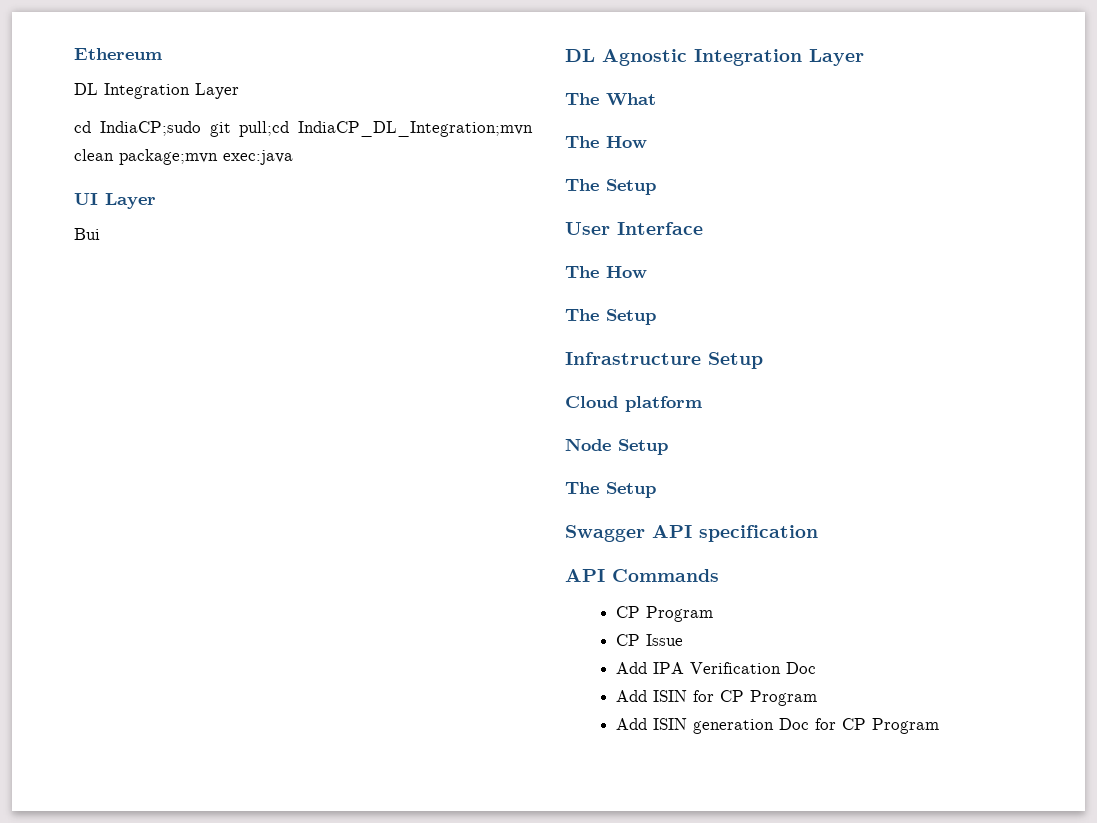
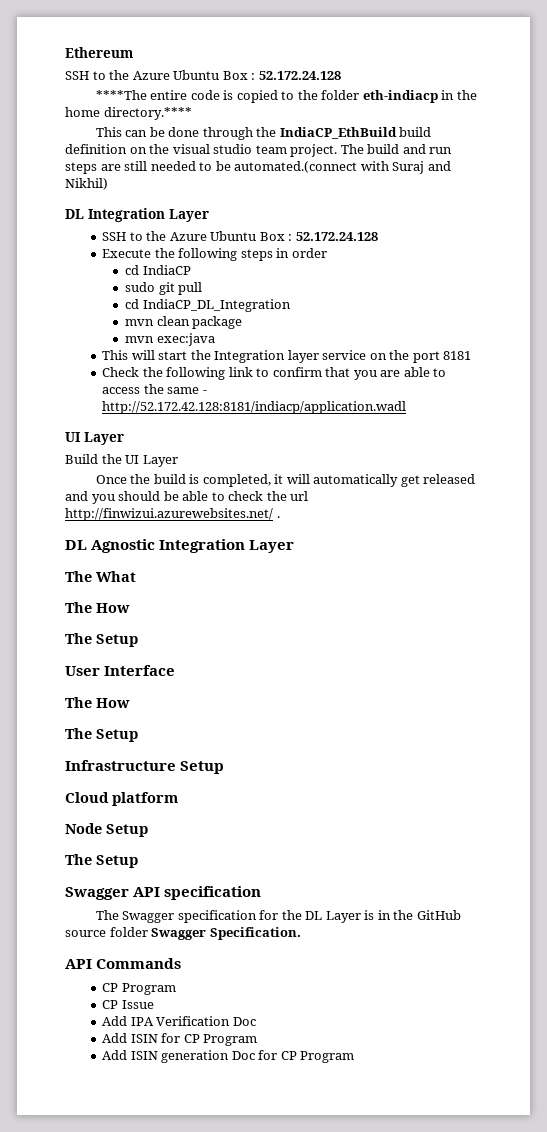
  Ethereum
+ SSH to the Azure Ubuntu Box : 52.172.24.128
+ ****The entire code is copied to the folder eth-indiacp in the home directory.****
+ This can be done through the IndiaCP_EthBuild build definition on the visual studio team project. The build and run steps are still needed to be automated.(connect with Suraj and Nikhil)
  DL Integration Layer
- cd IndiaCP;sudo git pull;cd IndiaCP_DL_Integration;mvn clean package;mvn exec:java
+ SSH to the Azure Ubuntu Box : 52.172.24.128
+ Execute the following steps in order
+ cd IndiaCP
+ sudo git pull
+ cd IndiaCP_DL_Integration
+ mvn clean package
+ mvn exec:java
+ This will start the Integration layer service on the port 8181
+ Check the following link to confirm that you are able to access the same - http://52.172.42.128:8181/indiacp/application.wadl
  UI Layer
- Bui
+ Build the UI Layer
+ Once the build is completed, it will automatically get released and you should be able to check the url http://finwizui.azurewebsites.net/ .
+ The Swagger specification for the DL Layer is in the GitHub source folder Swagger Specification.

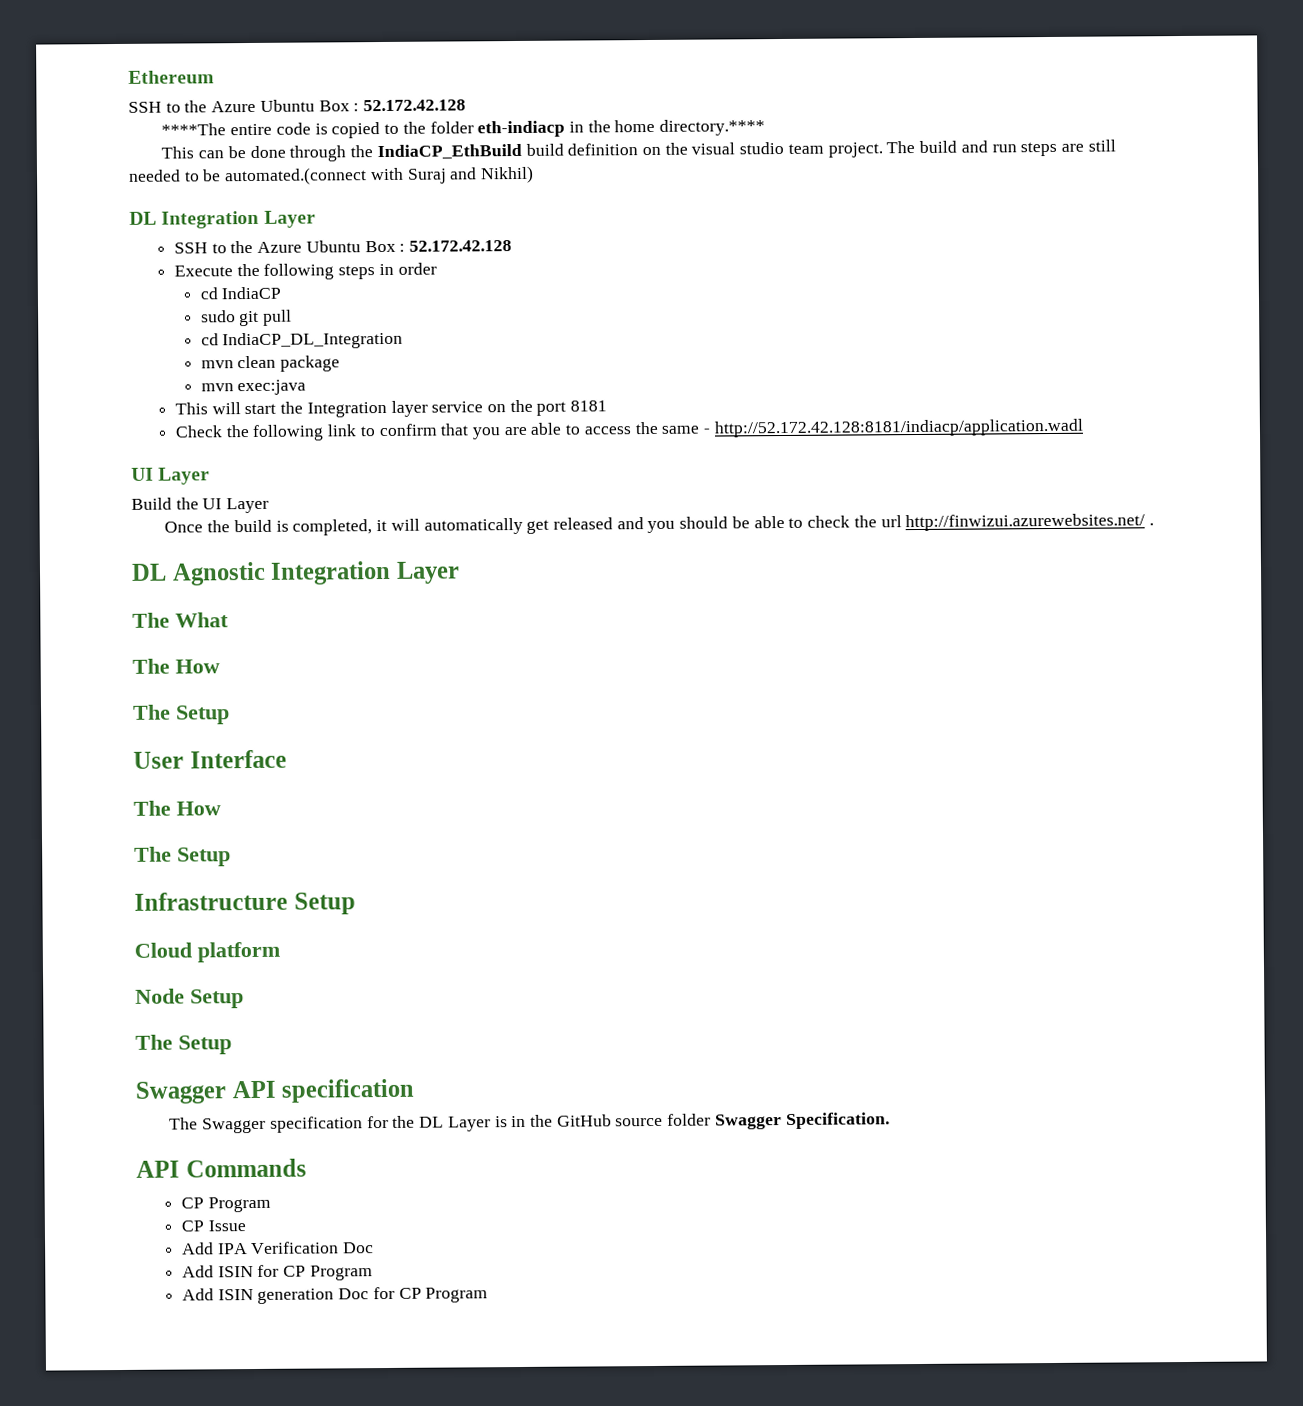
  Ethereum
- SSH to the Azure Ubuntu Box : 52.172.24.128
+ SSH to the Azure Ubuntu Box : 52.172.42.128
  DL Integration Layer
- SSH to the Azure Ubuntu Box : 52.172.24.128
+ SSH to the Azure Ubuntu Box : 52.172.42.128

